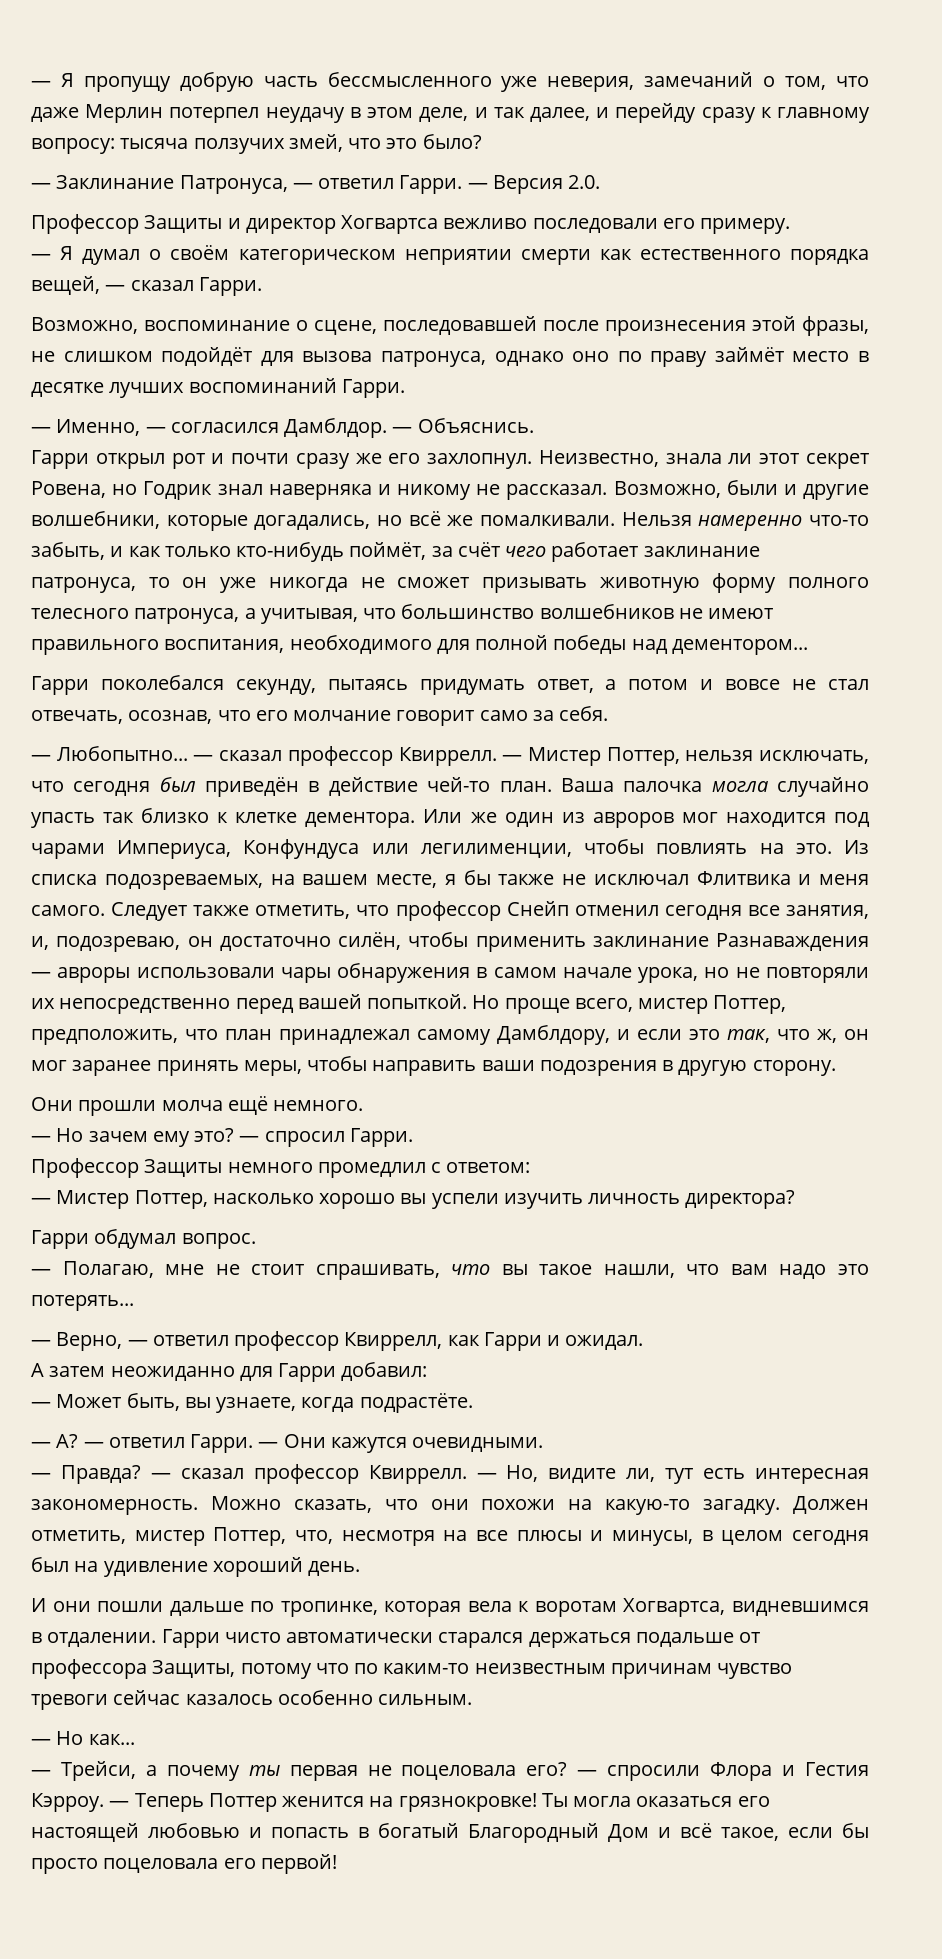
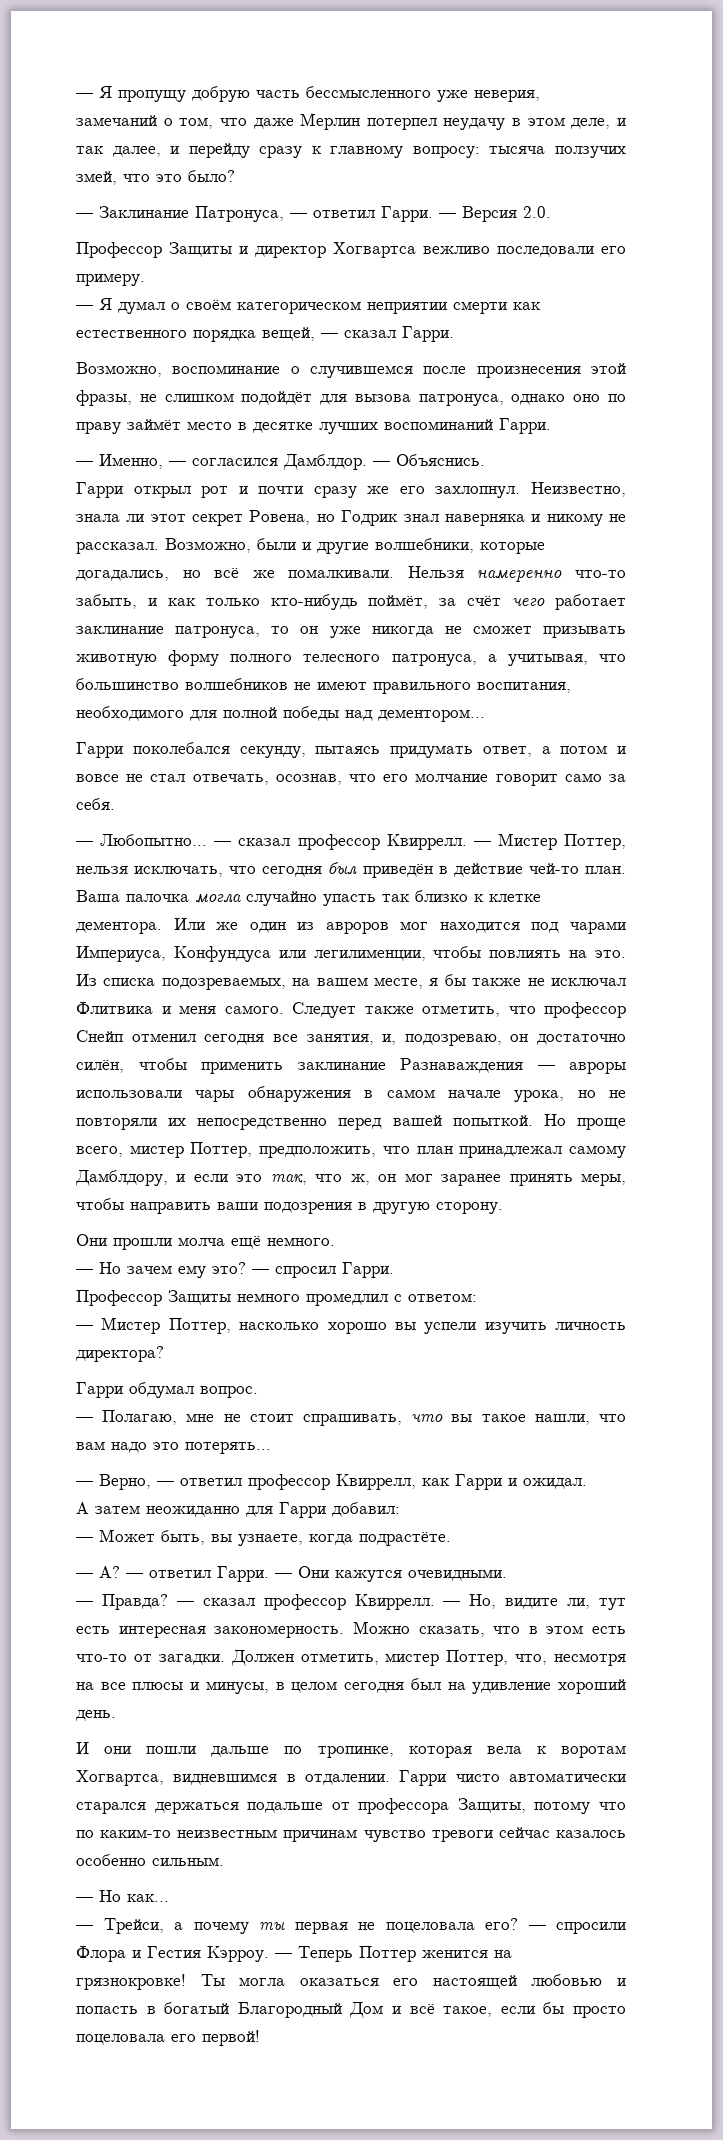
- Возможно, воспоминание о сцене, последовавшей после произнесения этой фразы, не слишком подойдёт для вызова патронуса, однако оно по праву займёт место в десятке лучших воспоминаний Гарри.
+ Возможно, воспоминание о случившемся после произнесения этой фразы, не слишком подойдёт для вызова патронуса, однако оно по праву займёт место в десятке лучших воспоминаний Гарри.
- Можно сказать, что они похожи на какую-то загадку.
+ Можно сказать, что в этом есть что-то от загадки.

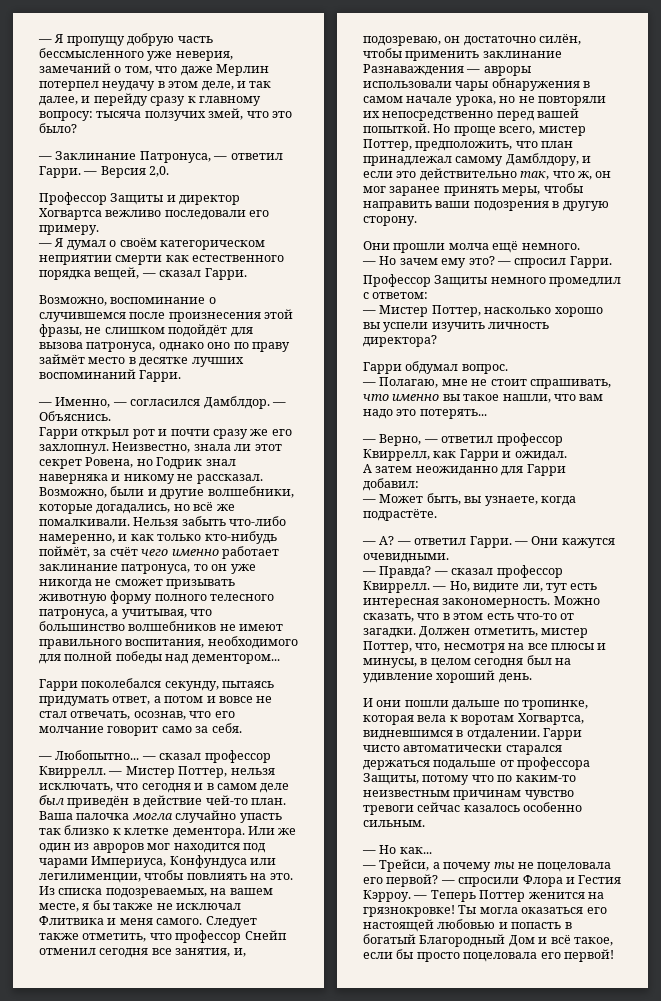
- — Версия 2.0.
+ — Версия 2,0.
- Нельзя намеренно что-то забыть, и как только кто-нибудь поймёт, за счёт чего работает заклинание патронуса, то он уже никогда не сможет призывать животную форму полного телесного патронуса, а учитывая, что большинство волшебников не имеют правильного воспитания, необходимого для полной победы над дементором...
+ Нельзя забыть что-либо намеренно, и как только кто-нибудь поймёт, за счёт чего именно работает заклинание патронуса, то он уже никогда не сможет призывать животную форму полного телесного патронуса, а учитывая, что большинство волшебников не имеют правильного воспитания, необходимого для полной победы над дементором...
- — Мистер Поттер, нельзя исключать, что сегодня был приведён в действие чей-то план.
+ — Мистер Поттер, нельзя исключать, что сегодня и в самом деле был приведён в действие чей-то план.
- Но проще всего, мистер Поттер, предположить, что план принадлежал самому Дамблдору, и если это так, что ж, он мог заранее принять меры, чтобы направить ваши подозрения в другую сторону.
+ Но проще всего, мистер Поттер, предположить, что план принадлежал самому Дамблдору, и если это действительно так, что ж, он мог заранее принять меры, чтобы направить ваши подозрения в другую сторону.
- — Полагаю, мне не стоит спрашивать, что вы такое нашли, что вам надо это потерять...
+ — Полагаю, мне не стоит спрашивать, что именно вы такое нашли, что вам надо это потерять...
- — Трейси, а почему ты первая не поцеловала его?
+ — Трейси, а почему ты не поцеловала его первой?

